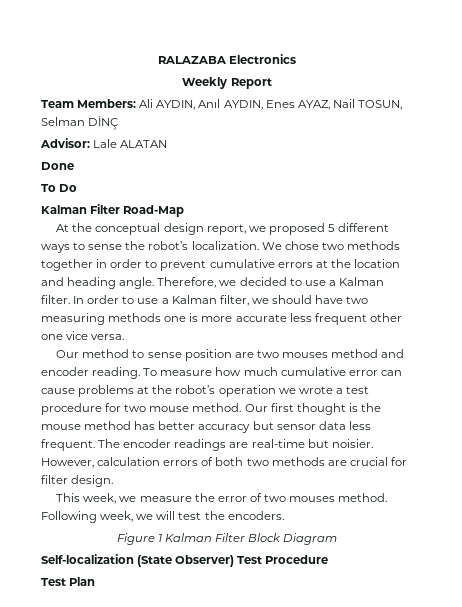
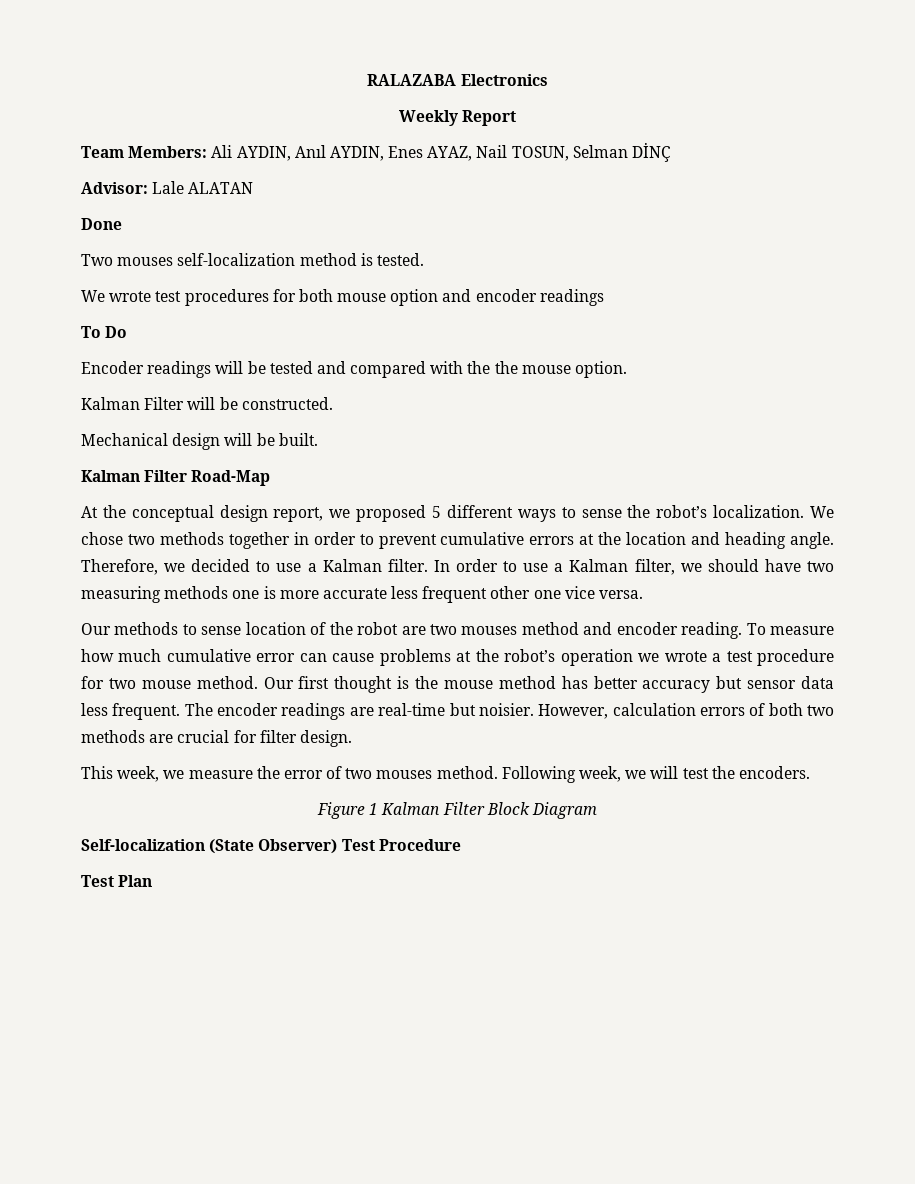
+ Two mouses self-localization method is tested.
+ We wrote test procedures for both mouse option and encoder readings
  To Do
+ Encoder readings will be tested and compared with the the mouse option.
+ Kalman Filter will be constructed.
+ Mechanical design will be built.
- Our method to sense position are two mouses method and encoder reading.
+ Our methods to sense location of the robot are two mouses method and encoder reading.

